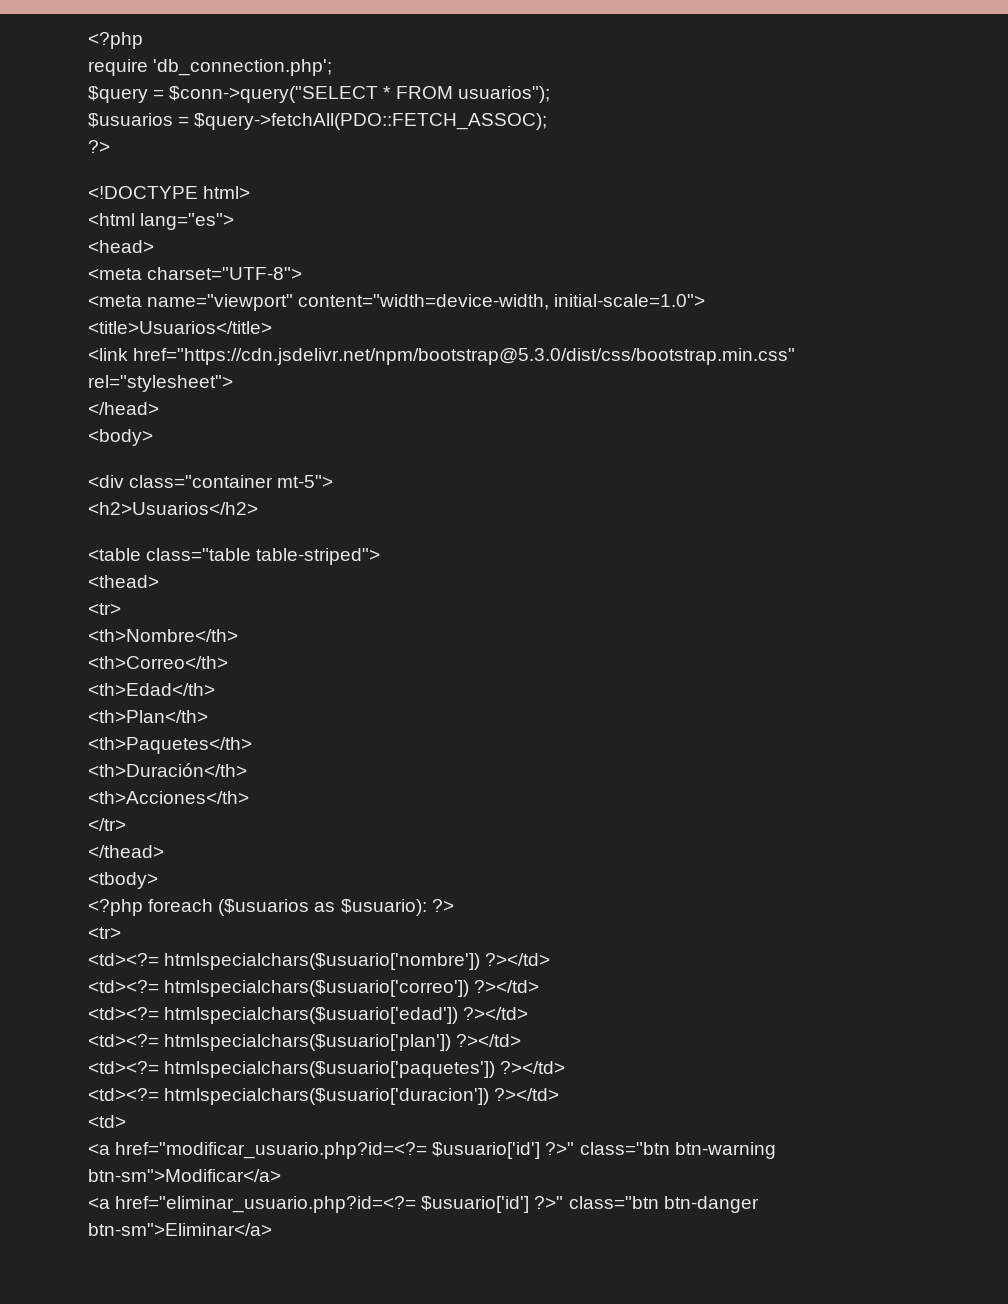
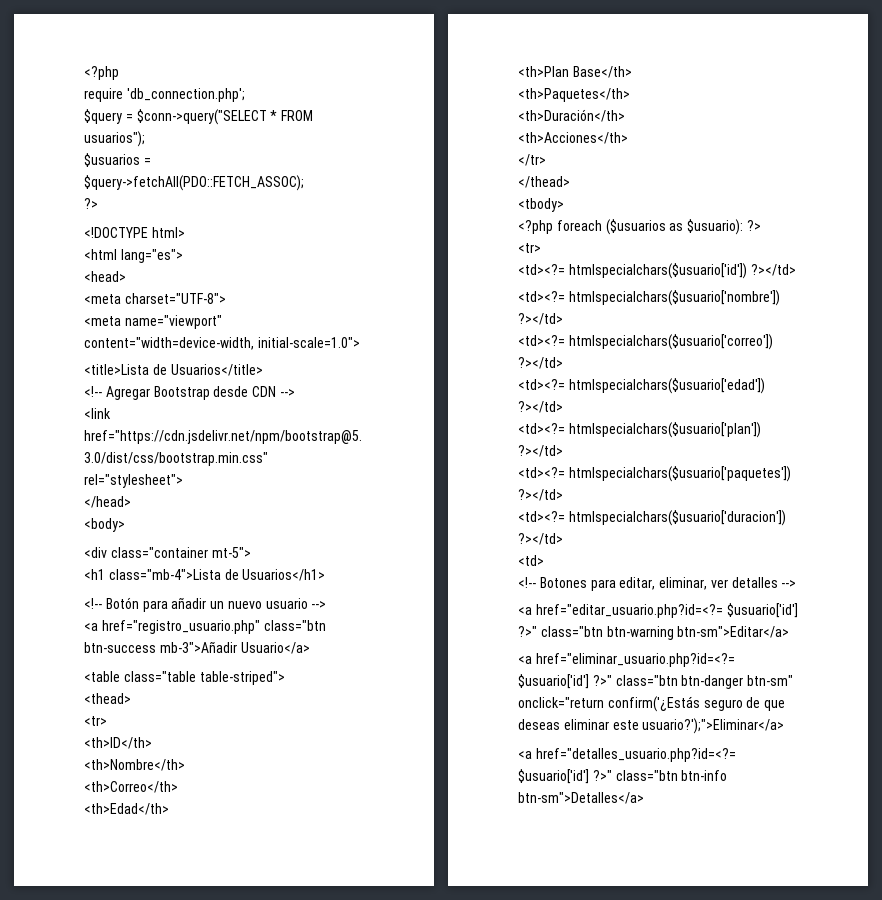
- <title>Usuarios</title>
+ <title>Lista de Usuarios</title>
+ <!-- Agregar Bootstrap desde CDN -->
- <h2>Usuarios</h2>
+ <h1 class="mb-4">Lista de Usuarios</h1>
+ <!-- Botón para añadir un nuevo usuario -->
+ <a href="registro_usuario.php" class="btn btn-success mb-3">Añadir Usuario</a>
+ <th>ID</th>
- <th>Plan</th>
+ <th>Plan Base</th>
+ <td><?= htmlspecialchars($usuario['id']) ?></td>
- <a href="modificar_usuario.php?id=<?= $usuario['id'] ?>" class="btn btn-warning btn-sm">Modificar</a>
+ <!-- Botones para editar, eliminar, ver detalles -->
+ <a href="editar_usuario.php?id=<?= $usuario['id'] ?>" class="btn btn-warning btn-sm">Editar</a>
- <a href="eliminar_usuario.php?id=<?= $usuario['id'] ?>" class="btn btn-danger btn-sm">Eliminar</a>
+ <a href="eliminar_usuario.php?id=<?= $usuario['id'] ?>" class="btn btn-danger btn-sm" onclick="return confirm('¿Estás seguro de que deseas eliminar este usuario?');">Eliminar</a>
+ <a href="detalles_usuario.php?id=<?= $usuario['id'] ?>" class="btn btn-info btn-sm">Detalles</a>

